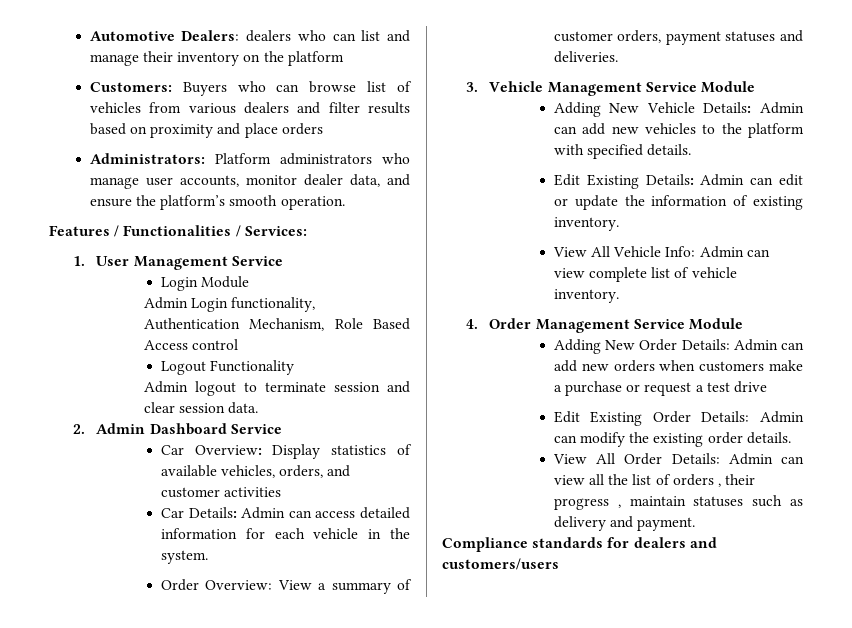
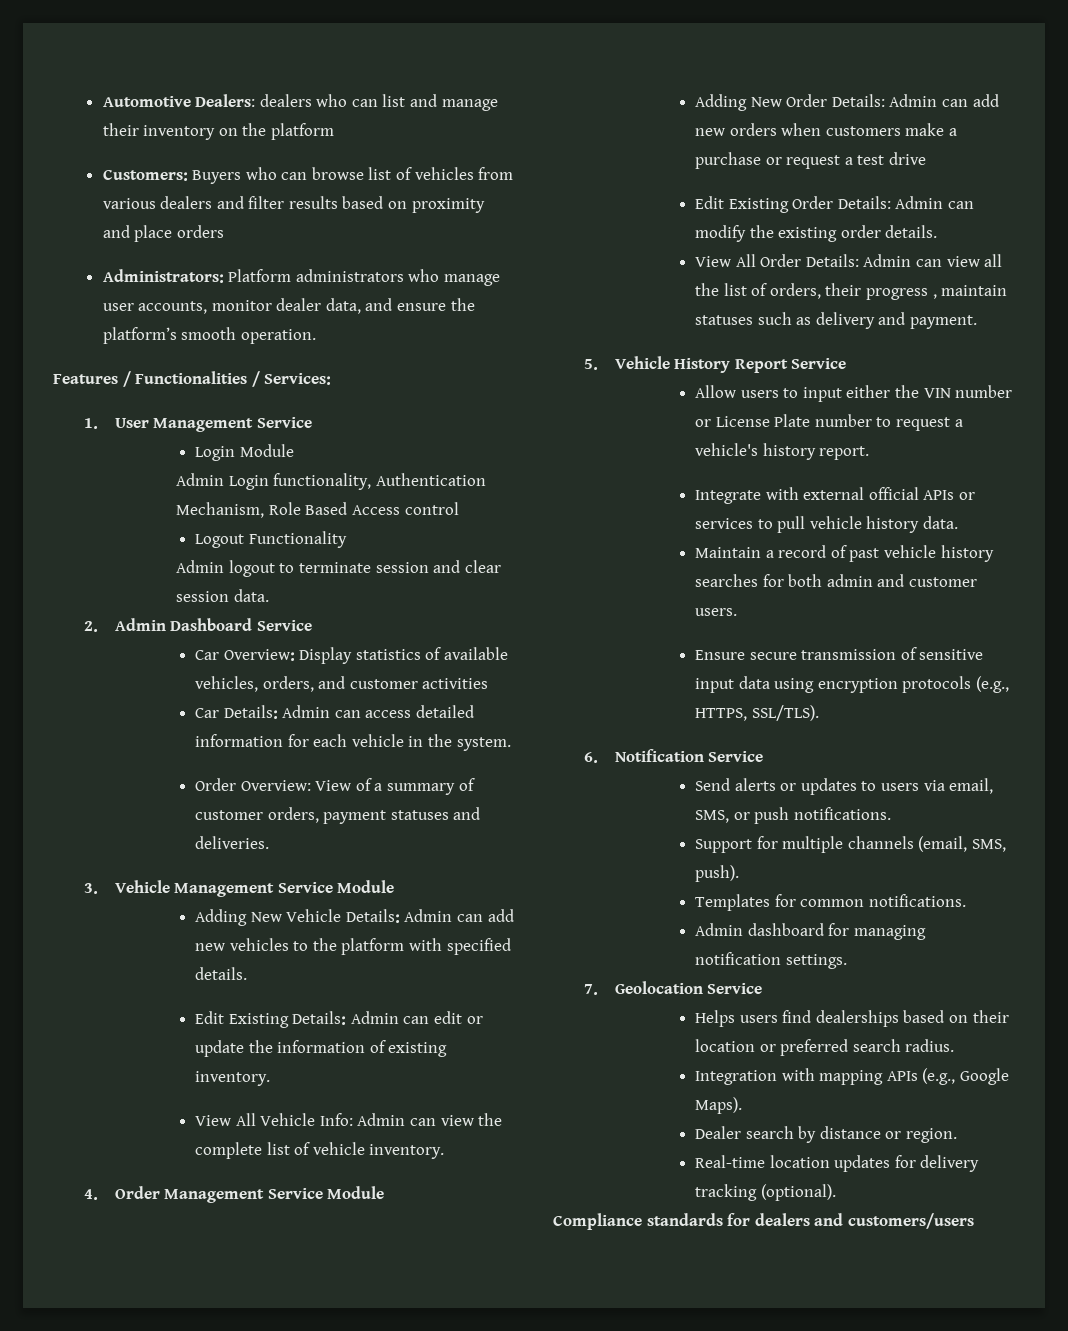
- Order Overview: View a summary of customer orders, payment statuses and deliveries.
+ Order Overview: View of a summary of customer orders, payment statuses and deliveries.
- View All Vehicle Info: Admin can view complete list of vehicle inventory.
+ View All Vehicle Info: Admin can view the complete list of vehicle inventory.
- View All Order Details: Admin can view all the list of orders , their progress , maintain statuses such as delivery and payment.
+ View All Order Details: Admin can view all the list of orders, their progress , maintain statuses such as delivery and payment.
+ 5. Vehicle History Report Service
+ Allow users to input either the VIN number or License Plate number to request a vehicle's history report.
+ Integrate with external official APIs or services to pull vehicle history data.
+ Maintain a record of past vehicle history searches for both admin and customer users.
+ Ensure secure transmission of sensitive input data using encryption protocols (e.g., HTTPS, SSL/TLS).
+ 6. Notification Service
+ Send alerts or updates to users via email, SMS, or push notifications.
+ Support for multiple channels (email, SMS, push).
+ Templates for common notifications.
+ Admin dashboard for managing notification settings.
+ 7. Geolocation Service
+ Helps users find dealerships based on their location or preferred search radius.
+ Integration with mapping APIs (e.g., Google Maps).
+ Dealer search by distance or region.
+ Real-time location updates for delivery tracking (optional).

